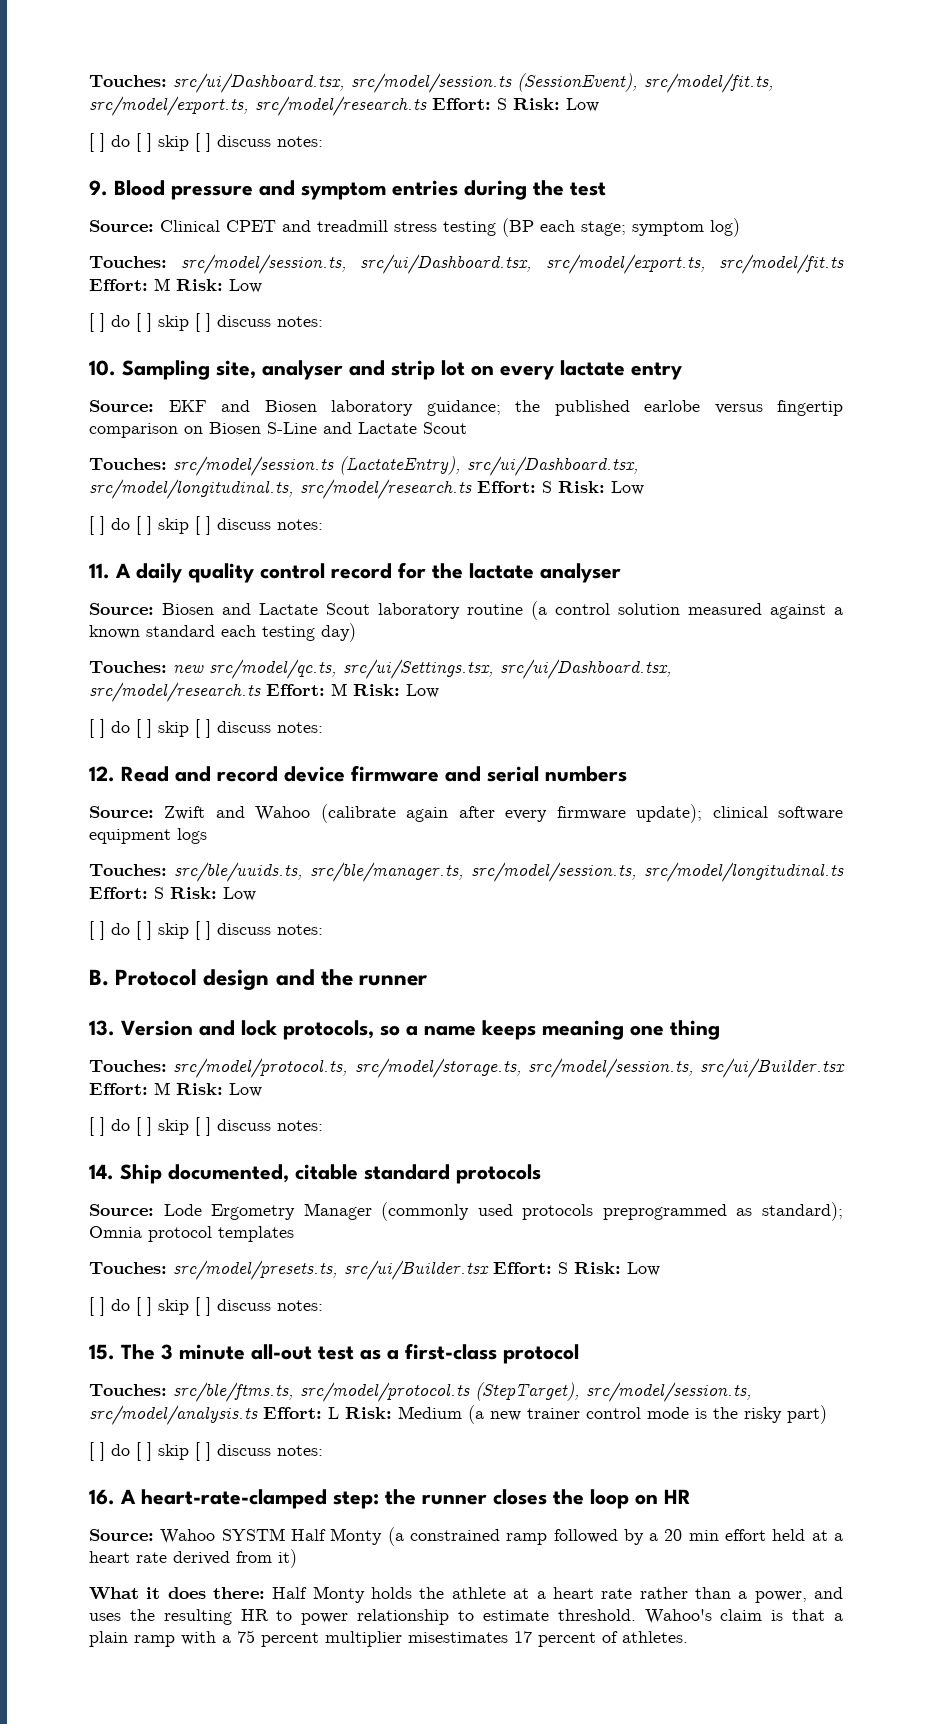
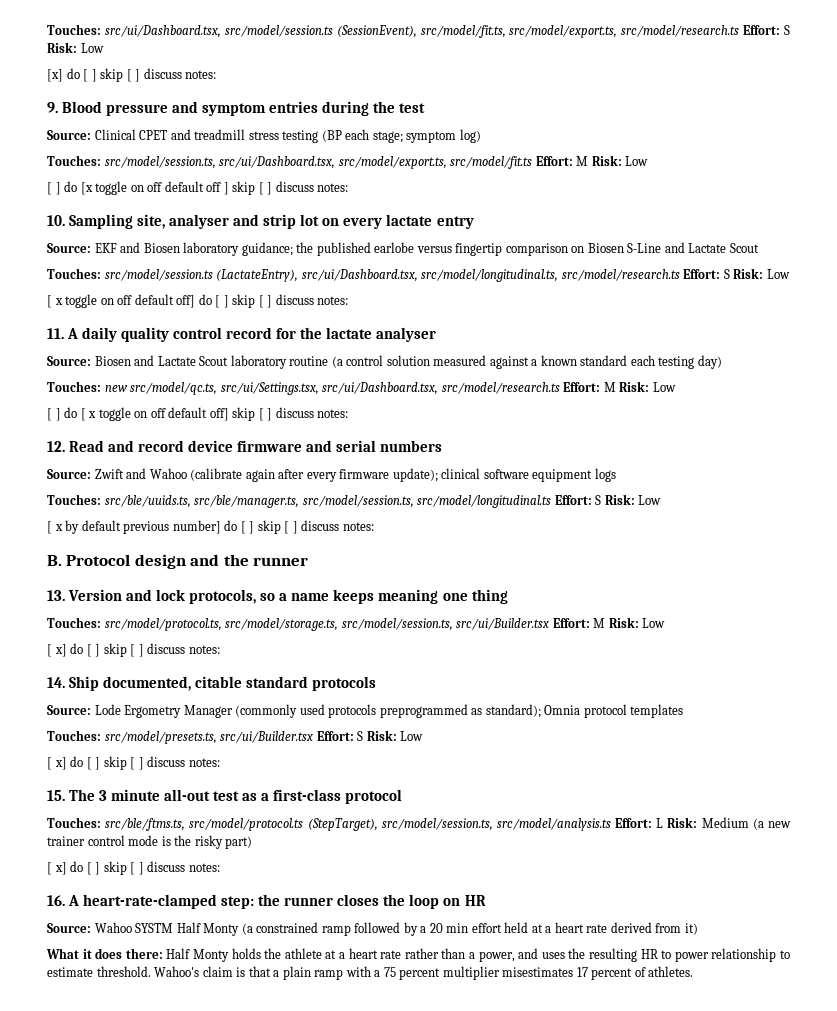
  Touches: src/ui/Dashboard.tsx, src/model/session.ts (SessionEvent), src/model/fit.ts, src/model/export.ts, src/model/research.ts Effort: S Risk: Low
- [ ] do [ ] skip [ ] discuss notes:
+ [x] do [ ] skip [ ] discuss notes:
  Touches: src/model/session.ts, src/ui/Dashboard.tsx, src/model/export.ts, src/model/fit.ts Effort: M Risk: Low
- [ ] do [ ] skip [ ] discuss notes:
+ [ ] do [x toggle on off default off ] skip [ ] discuss notes:
  Touches: src/model/session.ts (LactateEntry), src/ui/Dashboard.tsx, src/model/longitudinal.ts, src/model/research.ts Effort: S Risk: Low
- [ ] do [ ] skip [ ] discuss notes:
+ [ x toggle on off default off] do [ ] skip [ ] discuss notes:
  Touches: new src/model/qc.ts, src/ui/Settings.tsx, src/ui/Dashboard.tsx, src/model/research.ts Effort: M Risk: Low
- [ ] do [ ] skip [ ] discuss notes:
+ [ ] do [ x toggle on off default off] skip [ ] discuss notes:
  Touches: src/ble/uuids.ts, src/ble/manager.ts, src/model/session.ts, src/model/longitudinal.ts Effort: S Risk: Low
- [ ] do [ ] skip [ ] discuss notes:
+ [ x by default previous number] do [ ] skip [ ] discuss notes:
  Touches: src/model/protocol.ts, src/model/storage.ts, src/model/session.ts, src/ui/Builder.tsx Effort: M Risk: Low
- [ ] do [ ] skip [ ] discuss notes:
+ [ x] do [ ] skip [ ] discuss notes:
  Touches: src/model/presets.ts, src/ui/Builder.tsx Effort: S Risk: Low
- [ ] do [ ] skip [ ] discuss notes:
+ [ x] do [ ] skip [ ] discuss notes:
  Touches: src/ble/ftms.ts, src/model/protocol.ts (StepTarget), src/model/session.ts, src/model/analysis.ts Effort: L Risk: Medium (a new trainer control mode is the risky part)
- [ ] do [ ] skip [ ] discuss notes:
+ [ x] do [ ] skip [ ] discuss notes:

